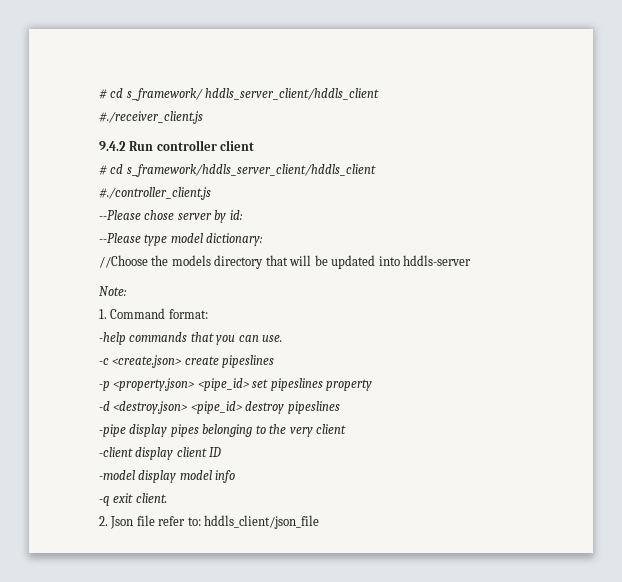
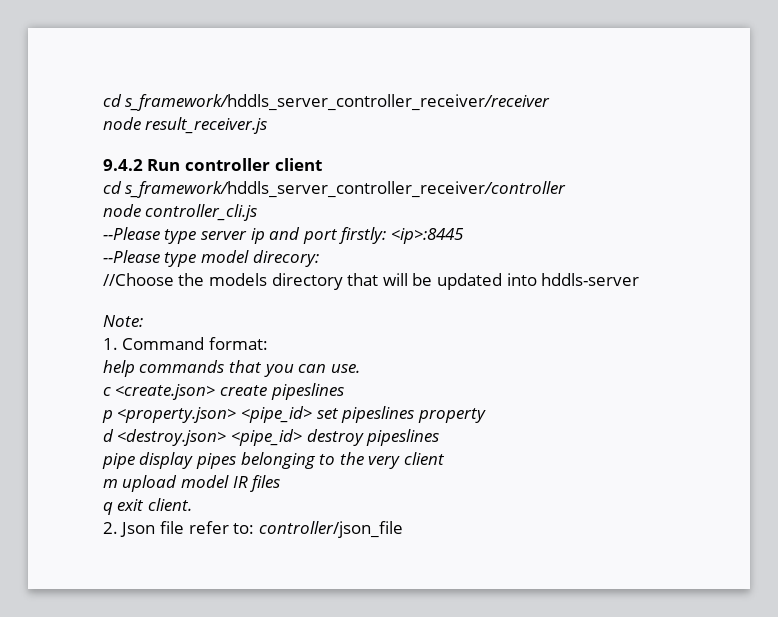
- # cd s_framework/ hddls_server_client/hddls_client
- #./receiver_client.js
+ cd s_framework/hddls_server_controller_receiver/receiver
+ node result_receiver.js
- # cd s_framework/hddls_server_client/hddls_client
- #./controller_client.js
- --Please chose server by id:
+ cd s_framework/hddls_server_controller_receiver/controller
+ node controller_cli.js
+ --Please type server ip and port firstly: <ip>:8445
- --Please type model dictionary:
+ --Please type model direcory:
- -help commands that you can use.
+ help commands that you can use.
- -c <create.json> create pipeslines
+ c <create.json> create pipeslines
- -p <property.json> <pipe_id> set pipeslines property
+ p <property.json> <pipe_id> set pipeslines property
- -d <destroy.json> <pipe_id> destroy pipeslines
+ d <destroy.json> <pipe_id> destroy pipeslines
- -pipe display pipes belonging to the very client
+ pipe display pipes belonging to the very client
- -client display client ID
- -model display model info
- -q exit client.
+ m upload model IR files
+ q exit client.
- 2. Json file refer to: hddls_client/json_file
+ 2. Json file refer to: controller/json_file

